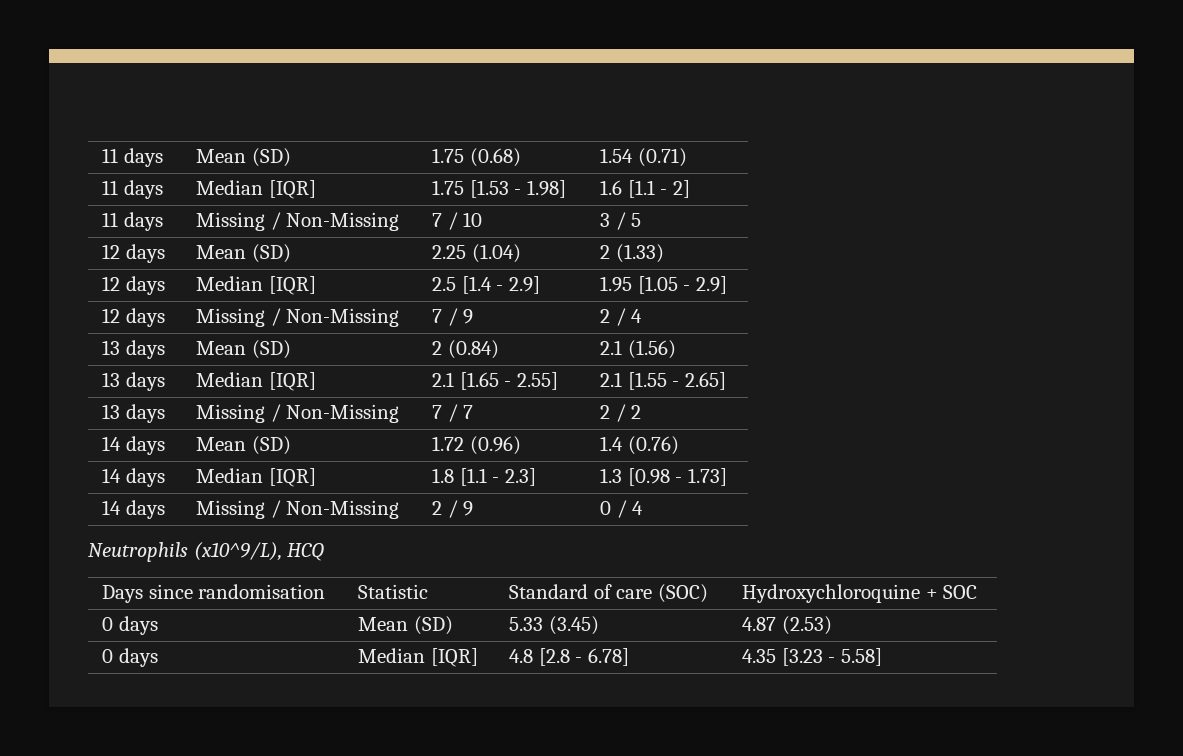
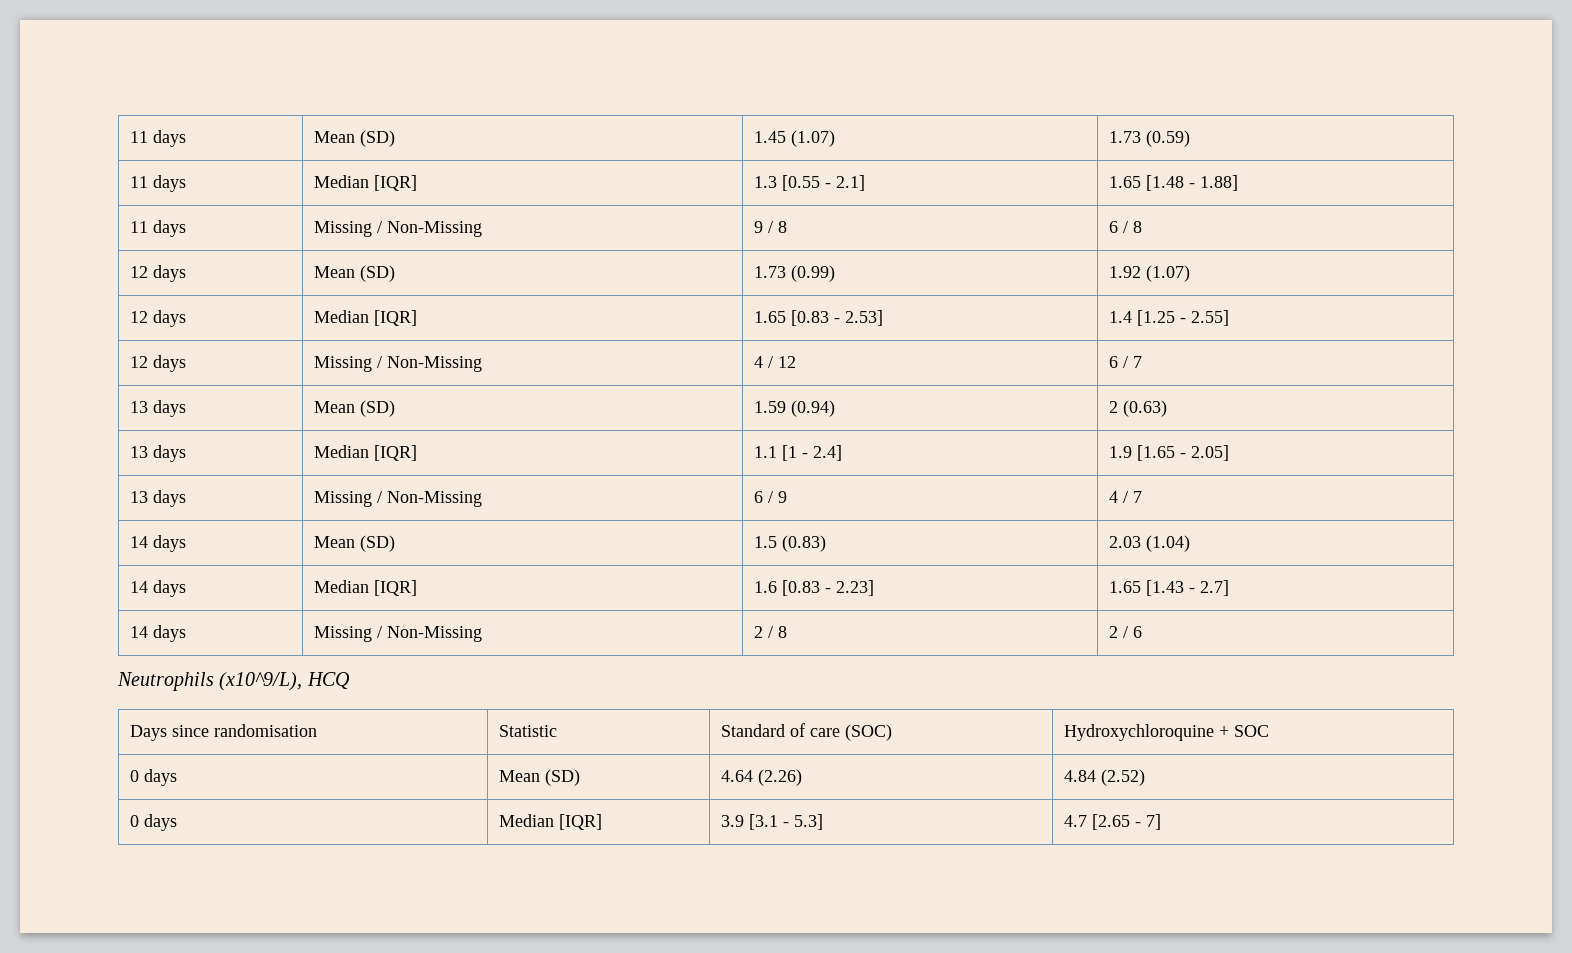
- 11 days | Mean (SD) | 1.75 (0.68) | 1.54 (0.71)
+ 11 days | Mean (SD) | 1.45 (1.07) | 1.73 (0.59)
- 11 days | Median [IQR] | 1.75 [1.53 - 1.98] | 1.6 [1.1 - 2]
+ 11 days | Median [IQR] | 1.3 [0.55 - 2.1] | 1.65 [1.48 - 1.88]
- 11 days | Missing / Non-Missing | 7 / 10 | 3 / 5
+ 11 days | Missing / Non-Missing | 9 / 8 | 6 / 8
- 12 days | Mean (SD) | 2.25 (1.04) | 2 (1.33)
+ 12 days | Mean (SD) | 1.73 (0.99) | 1.92 (1.07)
- 12 days | Median [IQR] | 2.5 [1.4 - 2.9] | 1.95 [1.05 - 2.9]
+ 12 days | Median [IQR] | 1.65 [0.83 - 2.53] | 1.4 [1.25 - 2.55]
- 12 days | Missing / Non-Missing | 7 / 9 | 2 / 4
+ 12 days | Missing / Non-Missing | 4 / 12 | 6 / 7
- 13 days | Mean (SD) | 2 (0.84) | 2.1 (1.56)
+ 13 days | Mean (SD) | 1.59 (0.94) | 2 (0.63)
- 13 days | Median [IQR] | 2.1 [1.65 - 2.55] | 2.1 [1.55 - 2.65]
+ 13 days | Median [IQR] | 1.1 [1 - 2.4] | 1.9 [1.65 - 2.05]
- 13 days | Missing / Non-Missing | 7 / 7 | 2 / 2
+ 13 days | Missing / Non-Missing | 6 / 9 | 4 / 7
- 14 days | Mean (SD) | 1.72 (0.96) | 1.4 (0.76)
+ 14 days | Mean (SD) | 1.5 (0.83) | 2.03 (1.04)
- 14 days | Median [IQR] | 1.8 [1.1 - 2.3] | 1.3 [0.98 - 1.73]
+ 14 days | Median [IQR] | 1.6 [0.83 - 2.23] | 1.65 [1.43 - 2.7]
- 14 days | Missing / Non-Missing | 2 / 9 | 0 / 4
+ 14 days | Missing / Non-Missing | 2 / 8 | 2 / 6
- 0 days | Mean (SD) | 5.33 (3.45) | 4.87 (2.53)
+ 0 days | Mean (SD) | 4.64 (2.26) | 4.84 (2.52)
- 0 days | Median [IQR] | 4.8 [2.8 - 6.78] | 4.35 [3.23 - 5.58]
+ 0 days | Median [IQR] | 3.9 [3.1 - 5.3] | 4.7 [2.65 - 7]

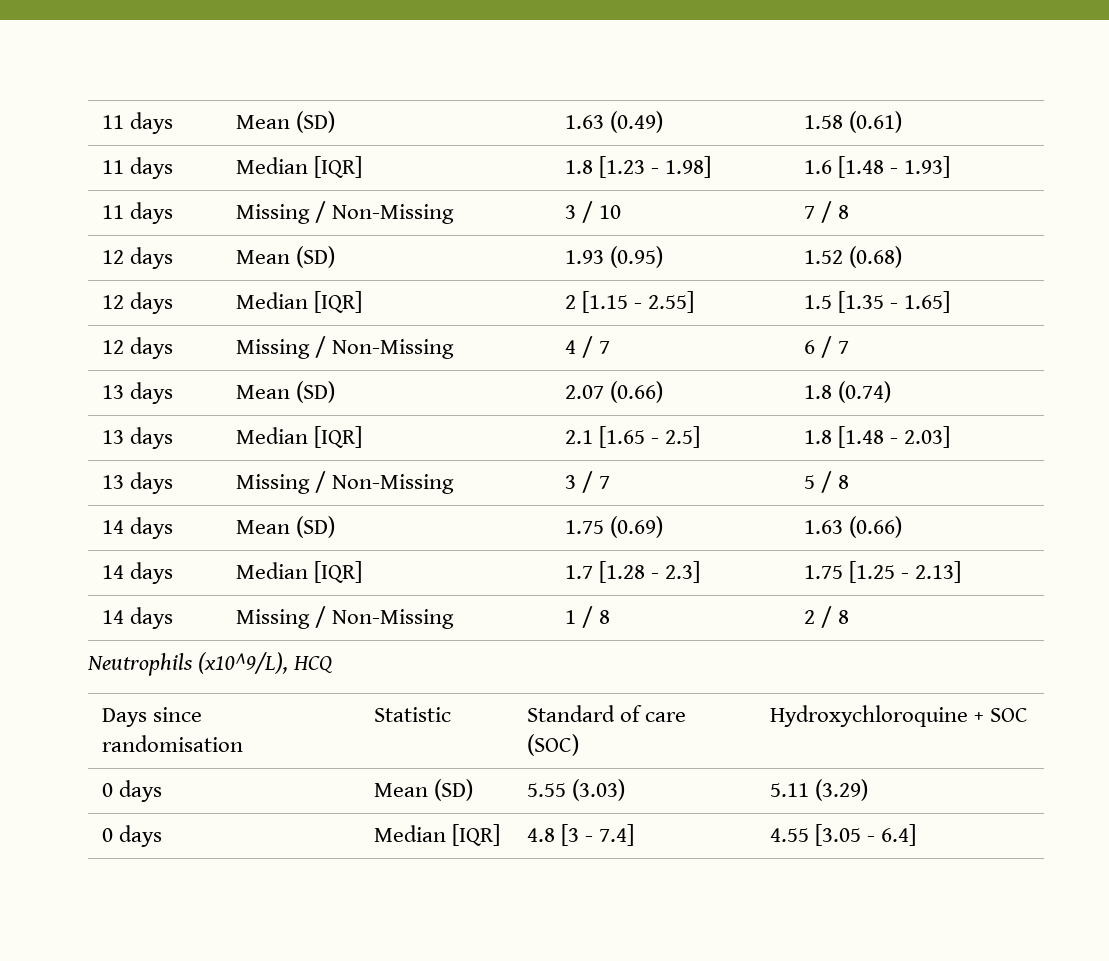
- 11 days | Mean (SD) | 1.45 (1.07) | 1.73 (0.59)
+ 11 days | Mean (SD) | 1.63 (0.49) | 1.58 (0.61)
- 11 days | Median [IQR] | 1.3 [0.55 - 2.1] | 1.65 [1.48 - 1.88]
+ 11 days | Median [IQR] | 1.8 [1.23 - 1.98] | 1.6 [1.48 - 1.93]
- 11 days | Missing / Non-Missing | 9 / 8 | 6 / 8
+ 11 days | Missing / Non-Missing | 3 / 10 | 7 / 8
- 12 days | Mean (SD) | 1.73 (0.99) | 1.92 (1.07)
+ 12 days | Mean (SD) | 1.93 (0.95) | 1.52 (0.68)
- 12 days | Median [IQR] | 1.65 [0.83 - 2.53] | 1.4 [1.25 - 2.55]
+ 12 days | Median [IQR] | 2 [1.15 - 2.55] | 1.5 [1.35 - 1.65]
- 12 days | Missing / Non-Missing | 4 / 12 | 6 / 7
+ 12 days | Missing / Non-Missing | 4 / 7 | 6 / 7
- 13 days | Mean (SD) | 1.59 (0.94) | 2 (0.63)
+ 13 days | Mean (SD) | 2.07 (0.66) | 1.8 (0.74)
- 13 days | Median [IQR] | 1.1 [1 - 2.4] | 1.9 [1.65 - 2.05]
+ 13 days | Median [IQR] | 2.1 [1.65 - 2.5] | 1.8 [1.48 - 2.03]
- 13 days | Missing / Non-Missing | 6 / 9 | 4 / 7
+ 13 days | Missing / Non-Missing | 3 / 7 | 5 / 8
- 14 days | Mean (SD) | 1.5 (0.83) | 2.03 (1.04)
+ 14 days | Mean (SD) | 1.75 (0.69) | 1.63 (0.66)
- 14 days | Median [IQR] | 1.6 [0.83 - 2.23] | 1.65 [1.43 - 2.7]
+ 14 days | Median [IQR] | 1.7 [1.28 - 2.3] | 1.75 [1.25 - 2.13]
- 14 days | Missing / Non-Missing | 2 / 8 | 2 / 6
+ 14 days | Missing / Non-Missing | 1 / 8 | 2 / 8
- 0 days | Mean (SD) | 4.64 (2.26) | 4.84 (2.52)
+ 0 days | Mean (SD) | 5.55 (3.03) | 5.11 (3.29)
- 0 days | Median [IQR] | 3.9 [3.1 - 5.3] | 4.7 [2.65 - 7]
+ 0 days | Median [IQR] | 4.8 [3 - 7.4] | 4.55 [3.05 - 6.4]

